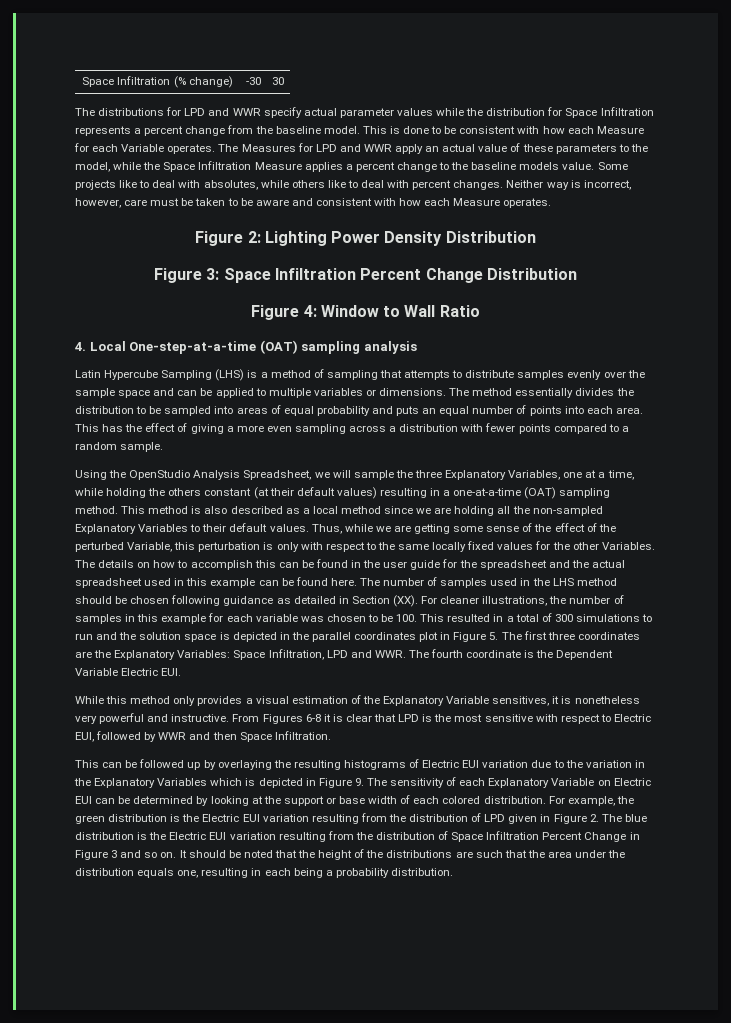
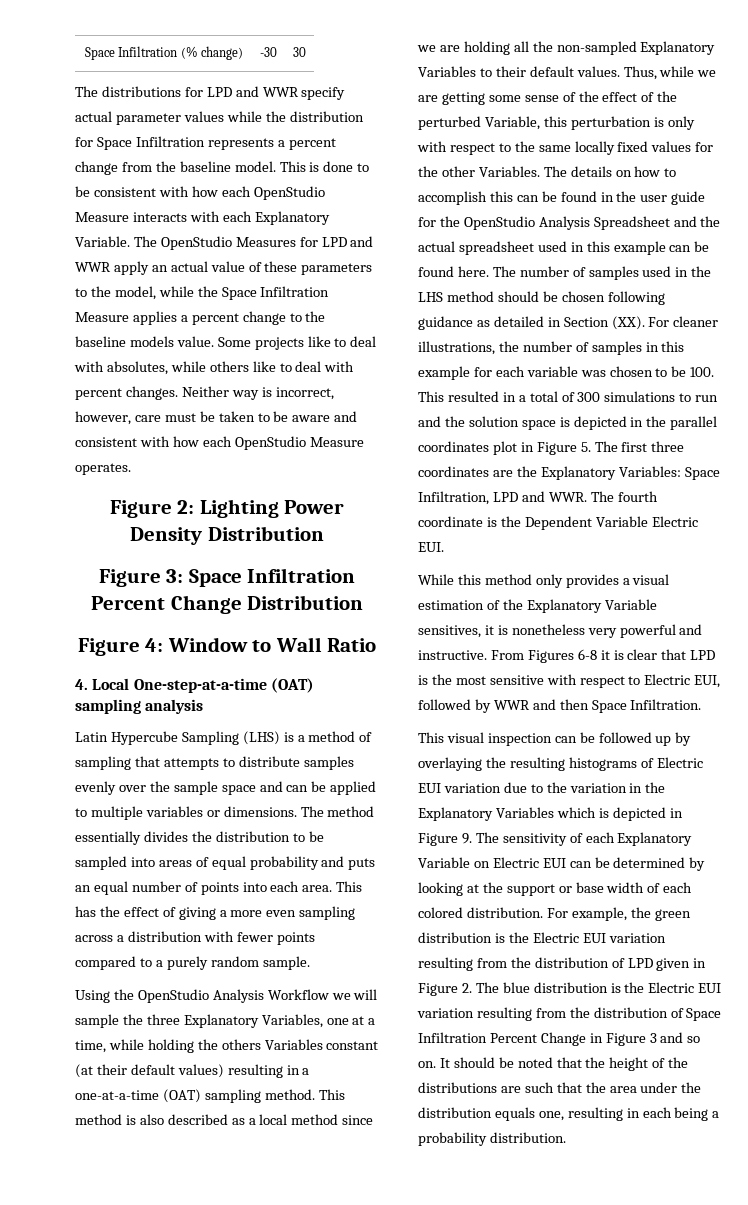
- This is done to be consistent with how each Measure for each Variable operates. The Measures for LPD and WWR apply an actual value of these parameters to the model, while the Space Infiltration Measure applies a percent change to the baseline models value.
+ This is done to be consistent with how each OpenStudio Measure interacts with each Explanatory Variable. The OpenStudio Measures for LPD and WWR apply an actual value of these parameters to the model, while the Space Infiltration Measure applies a percent change to the baseline models value.
- Neither way is incorrect, however, care must be taken to be aware and consistent with how each Measure operates.
+ Neither way is incorrect, however, care must be taken to be aware and consistent with how each OpenStudio Measure operates.
- This has the effect of giving a more even sampling across a distribution with fewer points compared to a random sample.
+ This has the effect of giving a more even sampling across a distribution with fewer points compared to a purely random sample.
- Using the OpenStudio Analysis Spreadsheet, we will sample the three Explanatory Variables, one at a time, while holding the others constant (at their default values) resulting in a one-at-a-time (OAT) sampling method.
+ Using the OpenStudio Analysis Workflow we will sample the three Explanatory Variables, one at a time, while holding the others Variables constant (at their default values) resulting in a one-at-a-time (OAT) sampling method.
- The details on how to accomplish this can be found in the user guide for the spreadsheet and the actual spreadsheet used in this example can be found here.
+ The details on how to accomplish this can be found in the user guide for the OpenStudio Analysis Spreadsheet and the actual spreadsheet used in this example can be found here.
- This can be followed up by overlaying the resulting histograms of Electric EUI variation due to the variation in the Explanatory Variables which is depicted in Figure 9. The sensitivity of each Explanatory Variable on Electric EUI can be determined by looking at the support or base width of each colored distribution.
+ This visual inspection can be followed up by overlaying the resulting histograms of Electric EUI variation due to the variation in the Explanatory Variables which is depicted in Figure 9. The sensitivity of each Explanatory Variable on Electric EUI can be determined by looking at the support or base width of each colored distribution.

